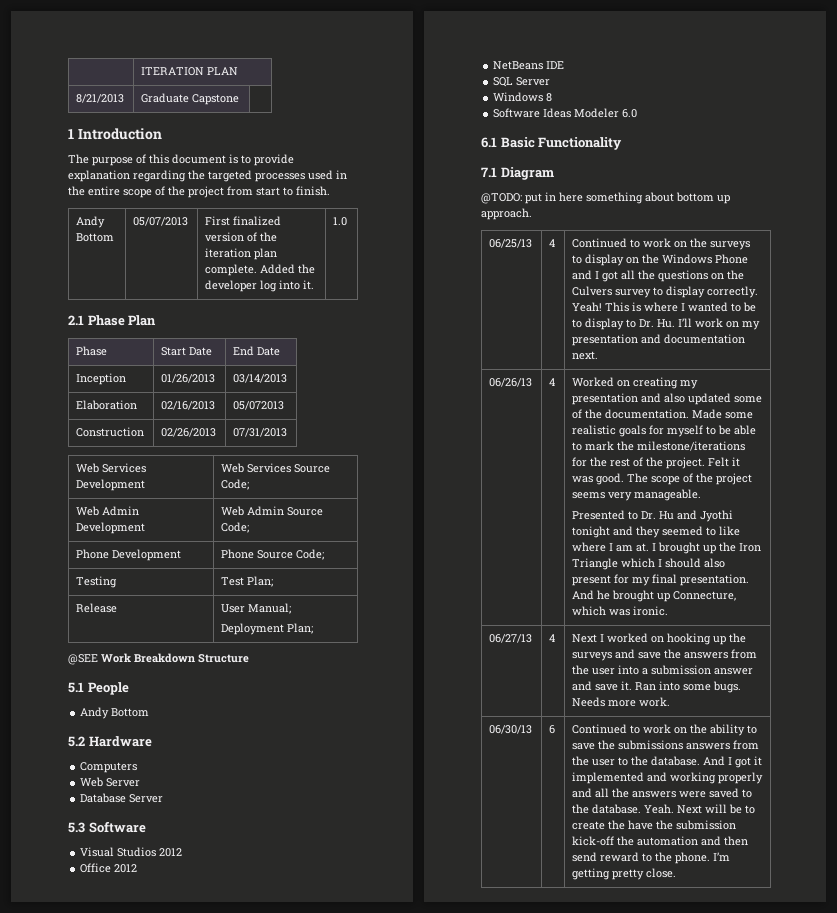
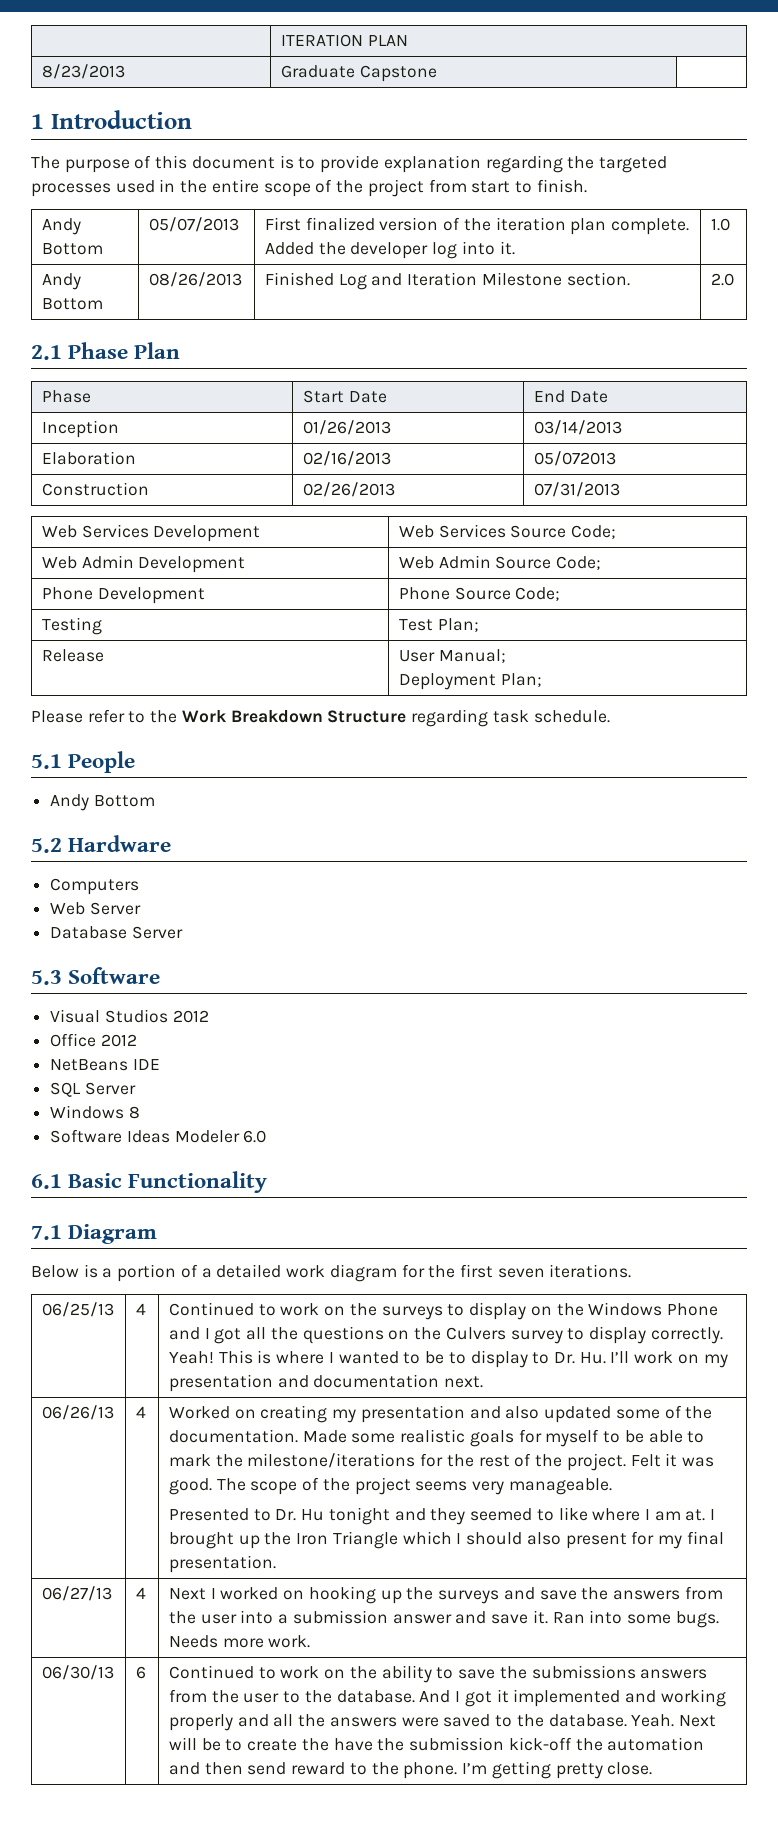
- 8/21/2013 | Graduate Capstone |
+ 8/23/2013 | Graduate Capstone |
+ Andy Bottom | 08/26/2013 | Finished Log and Iteration Milestone section. | 2.0
- @SEE Work Breakdown Structure
+ Please refer to the Work Breakdown Structure regarding task schedule.
- @TODO: put in here something about bottom up approach.
+ Below is a portion of a detailed work diagram for the first seven iterations.
- Presented to Dr. Hu and Jyothi tonight and they seemed to like where I am at.
+ Presented to Dr. Hu tonight and they seemed to like where I am at.
- And he brought up Connecture, which was ironic.

